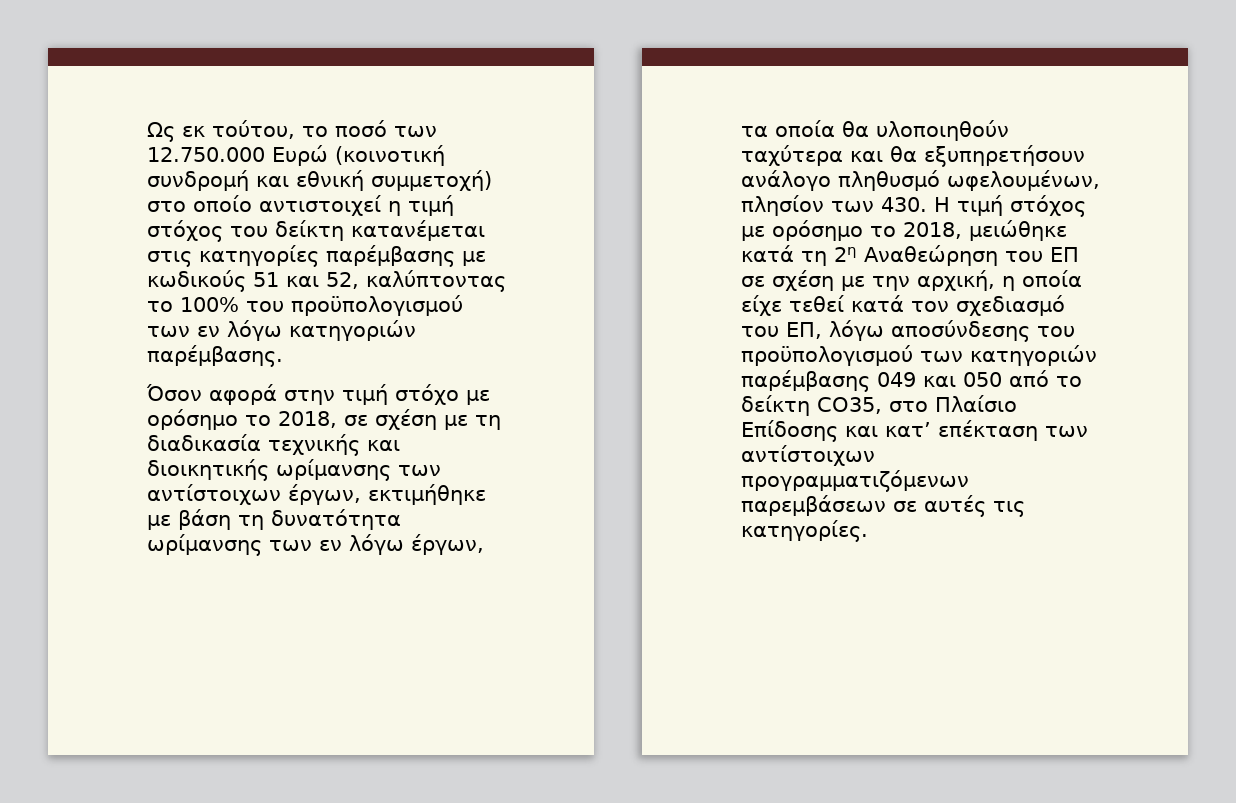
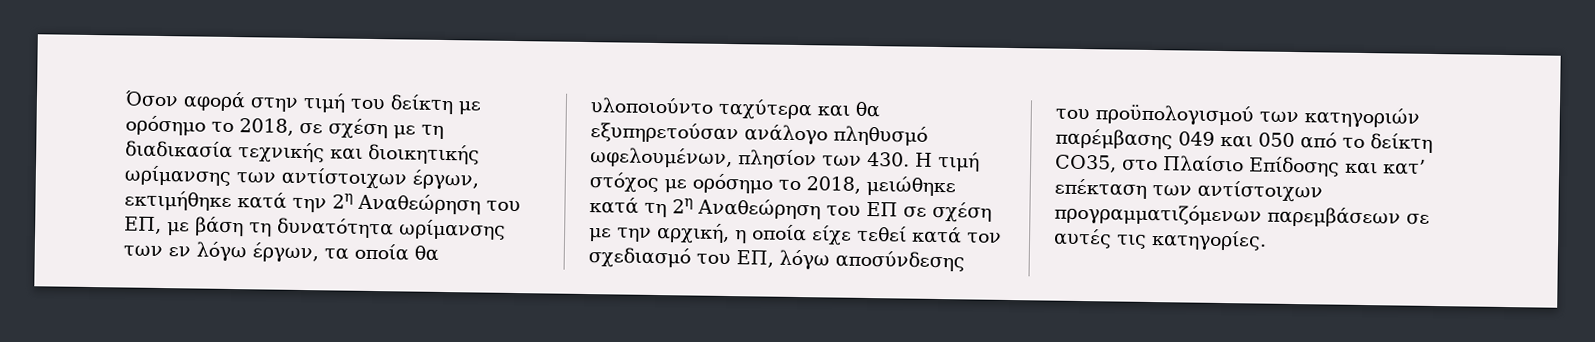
- Ως εκ τούτου, το ποσό των 12.750.000 Ευρώ (κοινοτική συνδρομή και εθνική συμμετοχή) στο οποίο αντιστοιχεί η τιμή στόχος του δείκτη κατανέμεται στις κατηγορίες παρέμβασης με κωδικούς 51 και 52, καλύπτοντας το 100% του προϋπολογισμού των εν λόγω κατηγοριών παρέμβασης.
- Όσον αφορά στην τιμή στόχο με ορόσημο το 2018, σε σχέση με τη διαδικασία τεχνικής και διοικητικής ωρίμανσης των αντίστοιχων έργων, εκτιμήθηκε με βάση τη δυνατότητα ωρίμανσης των εν λόγω έργων, τα οποία θα υλοποιηθούν ταχύτερα και θα εξυπηρετήσουν ανάλογο πληθυσμό ωφελουμένων, πλησίον των 430. Η τιμή στόχος με ορόσημο το 2018, μειώθηκε κατά τη 2η Αναθεώρηση του ΕΠ σε σχέση με την αρχική, η οποία είχε τεθεί κατά τον σχεδιασμό του ΕΠ, λόγω αποσύνδεσης του προϋπολογισμού των κατηγοριών παρέμβασης 049 και 050 από το δείκτη CO35, στο Πλαίσιο Επίδοσης και κατ’ επέκταση των αντίστοιχων προγραμματιζόμενων παρεμβάσεων σε αυτές τις κατηγορίες.
+ Όσον αφορά στην τιμή του δείκτη με ορόσημο το 2018, σε σχέση με τη διαδικασία τεχνικής και διοικητικής ωρίμανσης των αντίστοιχων έργων, εκτιμήθηκε κατά την 2η Αναθεώρηση του ΕΠ, με βάση τη δυνατότητα ωρίμανσης των εν λόγω έργων, τα οποία θα υλοποιούντο ταχύτερα και θα εξυπηρετούσαν ανάλογο πληθυσμό ωφελουμένων, πλησίον των 430. Η τιμή στόχος με ορόσημο το 2018, μειώθηκε κατά τη 2η Αναθεώρηση του ΕΠ σε σχέση με την αρχική, η οποία είχε τεθεί κατά τον σχεδιασμό του ΕΠ, λόγω αποσύνδεσης του προϋπολογισμού των κατηγοριών παρέμβασης 049 και 050 από το δείκτη CO35, στο Πλαίσιο Επίδοσης και κατ’ επέκταση των αντίστοιχων προγραμματιζόμενων παρεμβάσεων σε αυτές τις κατηγορίες.

